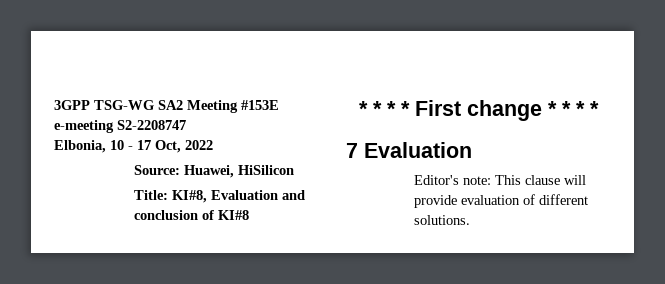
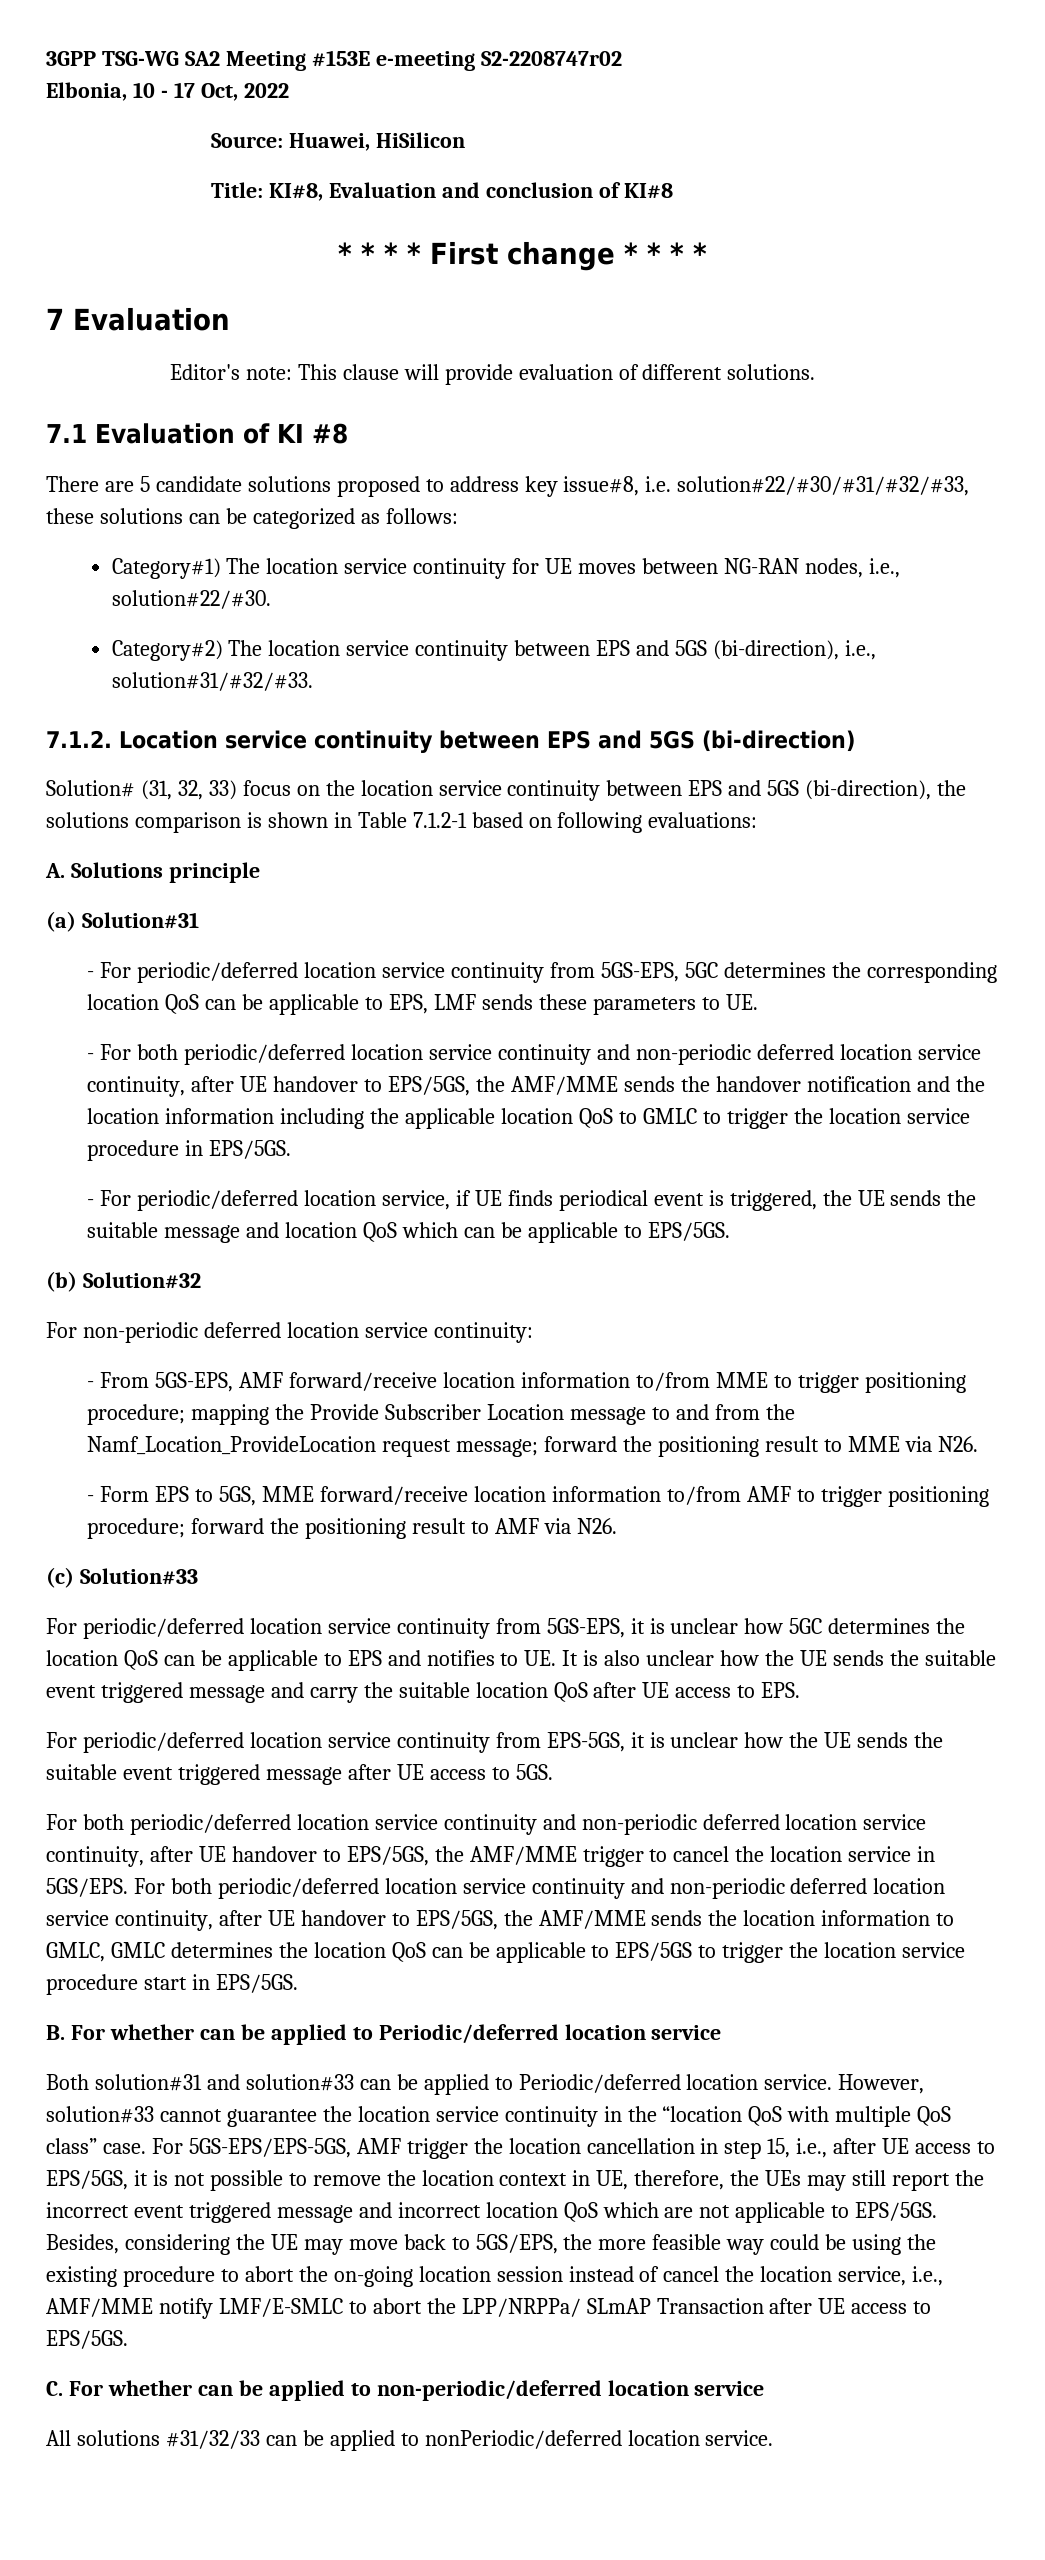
- 3GPP TSG-WG SA2 Meeting #153E e-meeting S2-2208747
+ 3GPP TSG-WG SA2 Meeting #153E e-meeting S2-2208747r02
+ 7.1 Evaluation of KI #8
+ There are 5 candidate solutions proposed to address key issue#8, i.e. solution#22/#30/#31/#32/#33, these solutions can be categorized as follows:
+ Category#1) The location service continuity for UE moves between NG-RAN nodes, i.e., solution#22/#30.
+ Category#2) The location service continuity between EPS and 5GS (bi-direction), i.e., solution#31/#32/#33.
+ 7.1.2. Location service continuity between EPS and 5GS (bi-direction)
+ Solution# (31, 32, 33) focus on the location service continuity between EPS and 5GS (bi-direction), the solutions comparison is shown in Table 7.1.2-1 based on following evaluations:
+ A. Solutions principle
+ (a) Solution#31
+ - For periodic/deferred location service continuity from 5GS-EPS, 5GC determines the corresponding location QoS can be applicable to EPS, LMF sends these parameters to UE.
+ - For both periodic/deferred location service continuity and non-periodic deferred location service continuity, after UE handover to EPS/5GS, the AMF/MME sends the handover notification and the location information including the applicable location QoS to GMLC to trigger the location service procedure in EPS/5GS.
+ - For periodic/deferred location service, if UE finds periodical event is triggered, the UE sends the suitable message and location QoS which can be applicable to EPS/5GS.
+ (b) Solution#32
+ For non-periodic deferred location service continuity:
+ - From 5GS-EPS, AMF forward/receive location information to/from MME to trigger positioning procedure; mapping the Provide Subscriber Location message to and from the Namf_Location_ProvideLocation request message; forward the positioning result to MME via N26.
+ - Form EPS to 5GS, MME forward/receive location information to/from AMF to trigger positioning procedure; forward the positioning result to AMF via N26.
+ (c) Solution#33
+ For periodic/deferred location service continuity from 5GS-EPS, it is unclear how 5GC determines the location QoS can be applicable to EPS and notifies to UE. It is also unclear how the UE sends the suitable event triggered message and carry the suitable location QoS after UE access to EPS.
+ For periodic/deferred location service continuity from EPS-5GS, it is unclear how the UE sends the suitable event triggered message after UE access to 5GS.
+ For both periodic/deferred location service continuity and non-periodic deferred location service continuity, after UE handover to EPS/5GS, the AMF/MME trigger to cancel the location service in 5GS/EPS. For both periodic/deferred location service continuity and non-periodic deferred location service continuity, after UE handover to EPS/5GS, the AMF/MME sends the location information to GMLC, GMLC determines the location QoS can be applicable to EPS/5GS to trigger the location service procedure start in EPS/5GS.
+ B. For whether can be applied to Periodic/deferred location service
+ Both solution#31 and solution#33 can be applied to Periodic/deferred location service. However, solution#33 cannot guarantee the location service continuity in the “location QoS with multiple QoS class” case. For 5GS-EPS/EPS-5GS, AMF trigger the location cancellation in step 15, i.e., after UE access to EPS/5GS, it is not possible to remove the location context in UE, therefore, the UEs may still report the incorrect event triggered message and incorrect location QoS which are not applicable to EPS/5GS. Besides, considering the UE may move back to 5GS/EPS, the more feasible way could be using the existing procedure to abort the on-going location session instead of cancel the location service, i.e., AMF/MME notify LMF/E-SMLC to abort the LPP/NRPPa/ SLmAP Transaction after UE access to EPS/5GS.
+ C. For whether can be applied to non-periodic/deferred location service
+ All solutions #31/32/33 can be applied to nonPeriodic/deferred location service.

